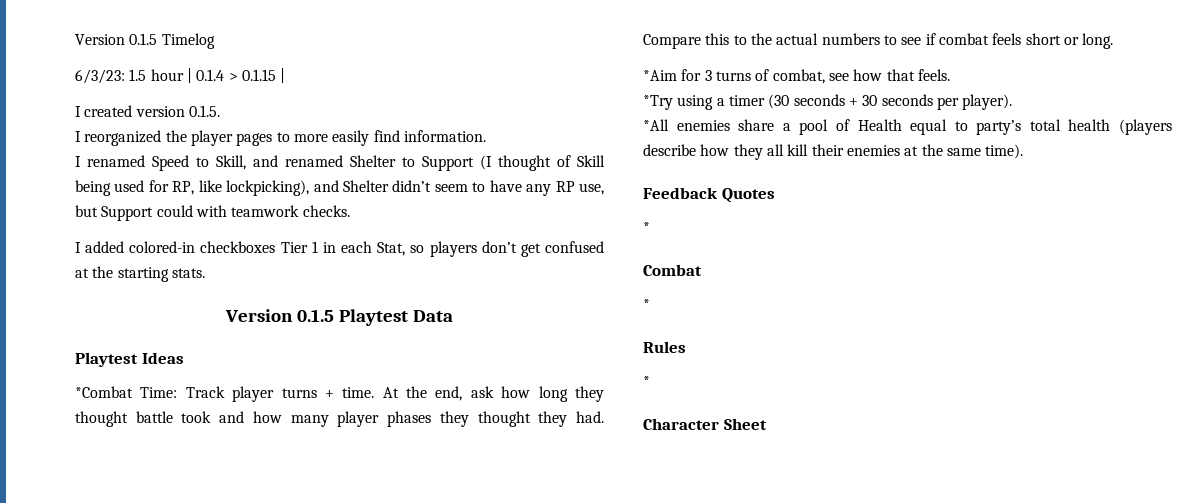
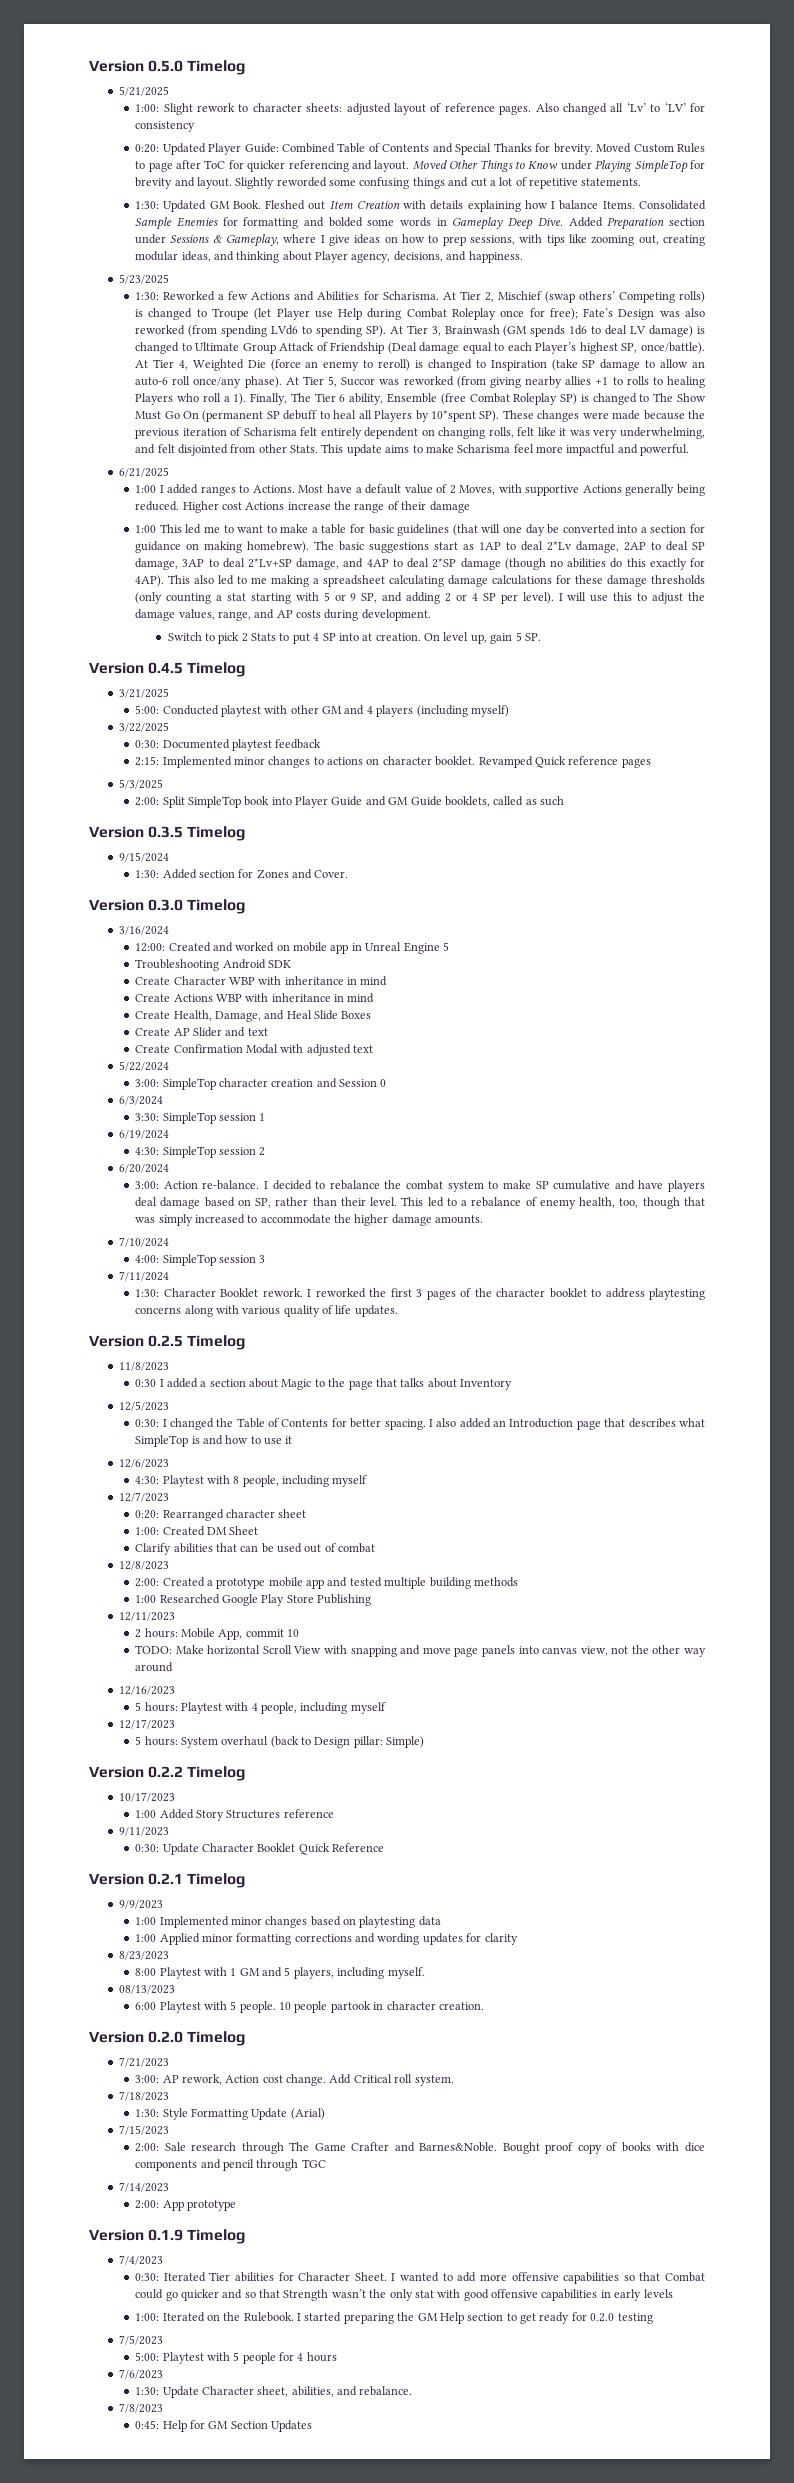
- Version 0.1.5 Timelog
- 6/3/23: 1.5 hour | 0.1.4 > 0.1.15 |
- I created version 0.1.5.
- I reorganized the player pages to more easily find information.
- I renamed Speed to Skill, and renamed Shelter to Support (I thought of Skill being used for RP, like lockpicking), and Shelter didn’t seem to have any RP use, but Support could with teamwork checks.
- I added colored-in checkboxes Tier 1 in each Stat, so players don’t get confused at the starting stats.
- Version 0.1.5 Playtest Data
- Playtest Ideas
- *Combat Time: Track player turns + time. At the end, ask how long they thought battle took and how many player phases they thought they had. Compare this to the actual numbers to see if combat feels short or long.
- *Aim for 3 turns of combat, see how that feels.
- *Try using a timer (30 seconds + 30 seconds per player).
- *All enemies share a pool of Health equal to party’s total health (players describe how they all kill their enemies at the same time).
- Feedback Quotes
- *
- Combat
- *
- Rules
- *
- Character Sheet
+ Version 0.5.0 Timelog
+ 5/21/2025
+ 1:00: Slight rework to character sheets: adjusted layout of reference pages. Also changed all ‘Lv’ to ‘LV’ for consistency
+ 0:20: Updated Player Guide: Combined Table of Contents and Special Thanks for brevity. Moved Custom Rules to page after ToC for quicker referencing and layout. Moved Other Things to Know under Playing SimpleTop for brevity and layout. Slightly reworded some confusing things and cut a lot of repetitive statements.
+ 1:30: Updated GM Book. Fleshed out Item Creation with details explaining how I balance Items. Consolidated Sample Enemies for formatting and bolded some words in Gameplay Deep Dive. Added Preparation section under Sessions & Gameplay, where I give ideas on how to prep sessions, with tips like zooming out, creating modular ideas, and thinking about Player agency, decisions, and happiness.
+ 5/23/2025
+ 1:30: Reworked a few Actions and Abilities for Scharisma. At Tier 2, Mischief (swap others’ Competing rolls) is changed to Troupe (let Player use Help during Combat Roleplay once for free); Fate’s Design was also reworked (from spending LVd6 to spending SP). At Tier 3, Brainwash (GM spends 1d6 to deal LV damage) is changed to Ultimate Group Attack of Friendship (Deal damage equal to each Player’s highest SP, once/battle). At Tier 4, Weighted Die (force an enemy to reroll) is changed to Inspiration (take SP damage to allow an auto-6 roll once/any phase). At Tier 5, Succor was reworked (from giving nearby allies +1 to rolls to healing Players who roll a 1). Finally, The Tier 6 ability, Ensemble (free Combat Roleplay SP) is changed to The Show Must Go On (permanent SP debuff to heal all Players by 10*spent SP). These changes were made because the previous iteration of Scharisma felt entirely dependent on changing rolls, felt like it was very underwhelming, and felt disjointed from other Stats. This update aims to make Scharisma feel more impactful and powerful.
+ 6/21/2025
+ 1:00 I added ranges to Actions. Most have a default value of 2 Moves, with supportive Actions generally being reduced. Higher cost Actions increase the range of their damage
+ 1:00 This led me to want to make a table for basic guidelines (that will one day be converted into a section for guidance on making homebrew). The basic suggestions start as 1AP to deal 2*Lv damage, 2AP to deal SP damage, 3AP to deal 2*Lv+SP damage, and 4AP to deal 2*SP damage (though no abilities do this exactly for 4AP). This also led to me making a spreadsheet calculating damage calculations for these damage thresholds (only counting a stat starting with 5 or 9 SP, and adding 2 or 4 SP per level). I will use this to adjust the damage values, range, and AP costs during development.
+ Switch to pick 2 Stats to put 4 SP into at creation. On level up, gain 5 SP.
+ Version 0.4.5 Timelog
+ 3/21/2025
+ 5:00: Conducted playtest with other GM and 4 players (including myself)
+ 3/22/2025
+ 0:30: Documented playtest feedback
+ 2:15: Implemented minor changes to actions on character booklet. Revamped Quick reference pages
+ 5/3/2025
+ 2:00: Split SimpleTop book into Player Guide and GM Guide booklets, called as such
+ Version 0.3.5 Timelog
+ 9/15/2024
+ 1:30: Added section for Zones and Cover.
+ Version 0.3.0 Timelog
+ 3/16/2024
+ 12:00: Created and worked on mobile app in Unreal Engine 5
+ Troubleshooting Android SDK
+ Create Character WBP with inheritance in mind
+ Create Actions WBP with inheritance in mind
+ Create Health, Damage, and Heal Slide Boxes
+ Create AP Slider and text
+ Create Confirmation Modal with adjusted text
+ 5/22/2024
+ 3:00: SimpleTop character creation and Session 0
+ 6/3/2024
+ 3:30: SimpleTop session 1
+ 6/19/2024
+ 4:30: SimpleTop session 2
+ 6/20/2024
+ 3:00: Action re-balance. I decided to rebalance the combat system to make SP cumulative and have players deal damage based on SP, rather than their level. This led to a rebalance of enemy health, too, though that was simply increased to accommodate the higher damage amounts.
+ 7/10/2024
+ 4:00: SimpleTop session 3
+ 7/11/2024
+ 1:30: Character Booklet rework. I reworked the first 3 pages of the character booklet to address playtesting concerns along with various quality of life updates.
+ Version 0.2.5 Timelog
+ 11/8/2023
+ 0:30 I added a section about Magic to the page that talks about Inventory
+ 12/5/2023
+ 0:30: I changed the Table of Contents for better spacing. I also added an Introduction page that describes what SimpleTop is and how to use it
+ 12/6/2023
+ 4:30: Playtest with 8 people, including myself
+ 12/7/2023
+ 0:20: Rearranged character sheet
+ 1:00: Created DM Sheet
+ Clarify abilities that can be used out of combat
+ 12/8/2023
+ 2:00: Created a prototype mobile app and tested multiple building methods
+ 1:00 Researched Google Play Store Publishing
+ 12/11/2023
+ 2 hours: Mobile App, commit 10
+ TODO: Make horizontal Scroll View with snapping and move page panels into canvas view, not the other way around
+ 12/16/2023
+ 5 hours: Playtest with 4 people, including myself
+ 12/17/2023
+ 5 hours: System overhaul (back to Design pillar: Simple)
+ Version 0.2.2 Timelog
+ 10/17/2023
+ 1:00 Added Story Structures reference
+ 9/11/2023
+ 0:30: Update Character Booklet Quick Reference
+ Version 0.2.1 Timelog
+ 9/9/2023
+ 1:00 Implemented minor changes based on playtesting data
+ 1:00 Applied minor formatting corrections and wording updates for clarity
+ 8/23/2023
+ 8:00 Playtest with 1 GM and 5 players, including myself.
+ 08/13/2023
+ 6:00 Playtest with 5 people. 10 people partook in character creation.
+ Version 0.2.0 Timelog
+ 7/21/2023
+ 3:00: AP rework, Action cost change. Add Critical roll system.
+ 7/18/2023
+ 1:30: Style Formatting Update (Arial)
+ 7/15/2023
+ 2:00: Sale research through The Game Crafter and Barnes&Noble. Bought proof copy of books with dice components and pencil through TGC
+ 7/14/2023
+ 2:00: App prototype
+ Version 0.1.9 Timelog
+ 7/4/2023
+ 0:30: Iterated Tier abilities for Character Sheet. I wanted to add more offensive capabilities so that Combat could go quicker and so that Strength wasn’t the only stat with good offensive capabilities in early levels
+ 1:00: Iterated on the Rulebook. I started preparing the GM Help section to get ready for 0.2.0 testing
+ 7/5/2023
+ 5:00: Playtest with 5 people for 4 hours
+ 7/6/2023
+ 1:30: Update Character sheet, abilities, and rebalance.
+ 7/8/2023
+ 0:45: Help for GM Section Updates

